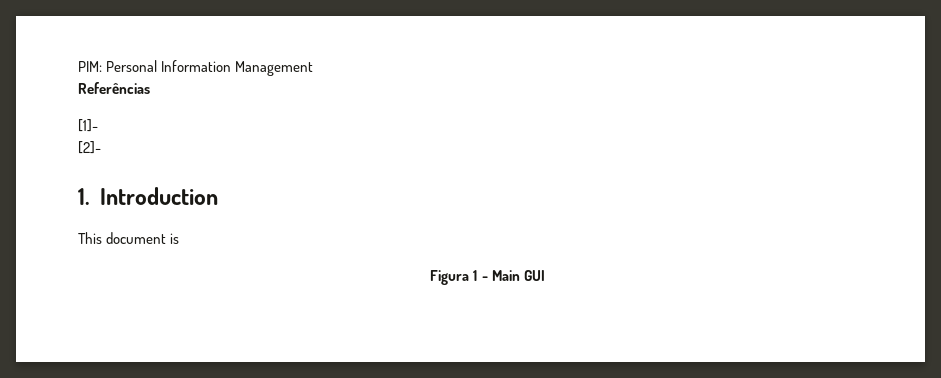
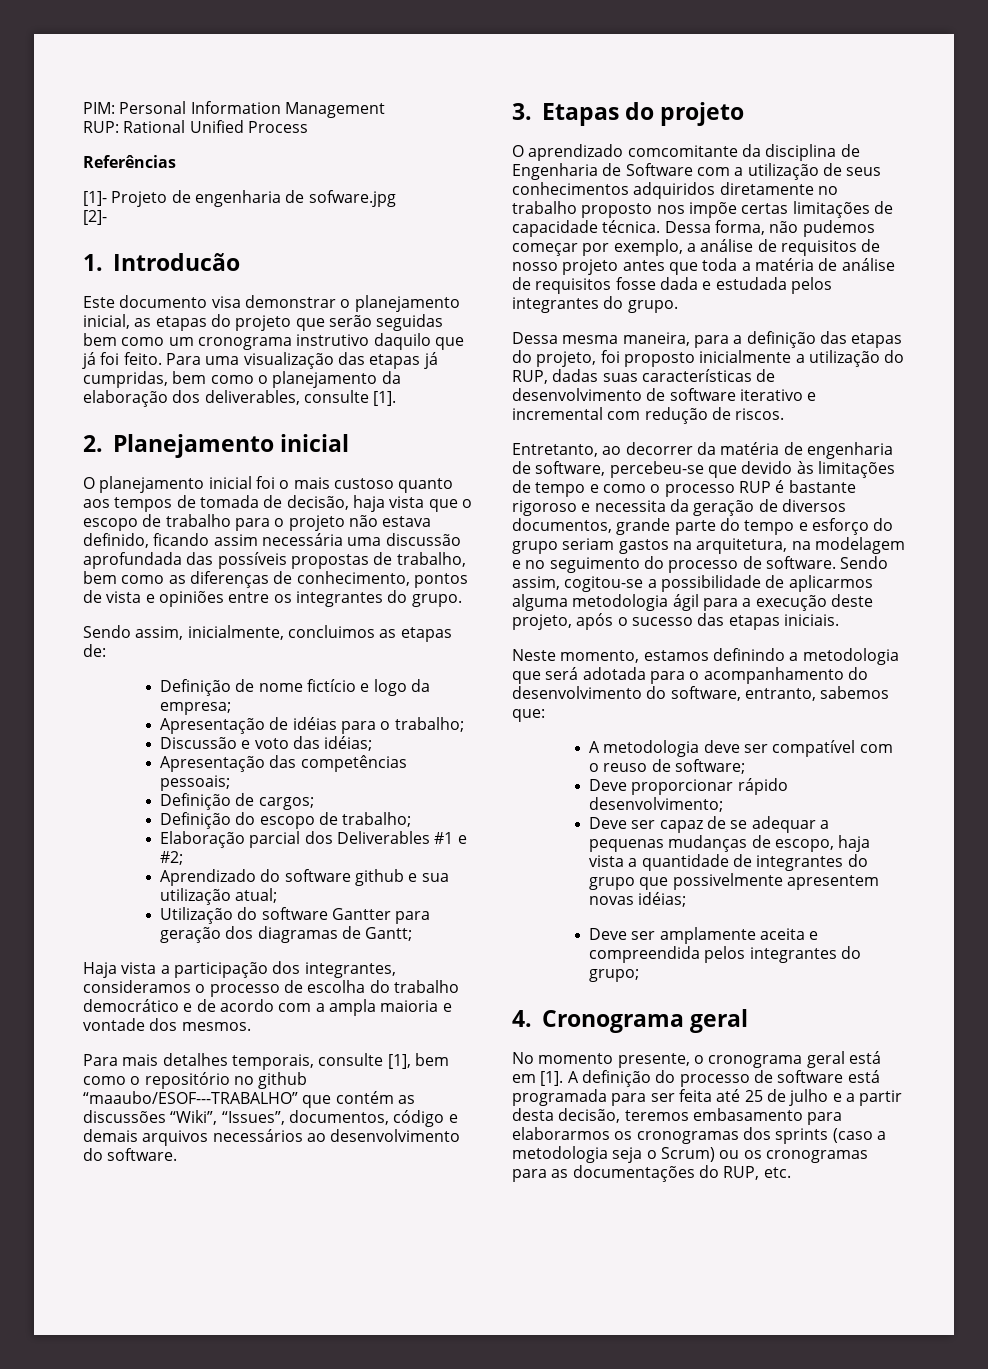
+ RUP: Rational Unified Process
  Referências
- [1]-
+ [1]- Projeto de engenharia de sofware.jpg
  [2]-
- 1. Introduction
- This document is
- Figura 1 - Main GUI
+ 1. Introducão
+ Este documento visa demonstrar o planejamento inicial, as etapas do projeto que serão seguidas bem como um cronograma instrutivo daquilo que já foi feito. Para uma visualização das etapas já cumpridas, bem como o planejamento da elaboração dos deliverables, consulte [1].
+ 2. Planejamento inicial
+ O planejamento inicial foi o mais custoso quanto aos tempos de tomada de decisão, haja vista que o escopo de trabalho para o projeto não estava definido, ficando assim necessária uma discussão aprofundada das possíveis propostas de trabalho, bem como as diferenças de conhecimento, pontos de vista e opiniões entre os integrantes do grupo.
+ Sendo assim, inicialmente, concluimos as etapas de:
+ Definição de nome fictício e logo da empresa;
+ Apresentação de idéias para o trabalho;
+ Discussão e voto das idéias;
+ Apresentação das competências pessoais;
+ Definição de cargos;
+ Definição do escopo de trabalho;
+ Elaboração parcial dos Deliverables #1 e #2;
+ Aprendizado do software github e sua utilização atual;
+ Utilização do software Gantter para geração dos diagramas de Gantt;
+ Haja vista a participação dos integrantes, consideramos o processo de escolha do trabalho democrático e de acordo com a ampla maioria e vontade dos mesmos.
+ Para mais detalhes temporais, consulte [1], bem como o repositório no github “maaubo/ESOF---TRABALHO” que contém as discussões “Wiki”, “Issues”, documentos, código e demais arquivos necessários ao desenvolvimento do software.
+ 3. Etapas do projeto
+ O aprendizado comcomitante da disciplina de Engenharia de Software com a utilização de seus conhecimentos adquiridos diretamente no trabalho proposto nos impõe certas limitações de capacidade técnica. Dessa forma, não pudemos começar por exemplo, a análise de requisitos de nosso projeto antes que toda a matéria de análise de requisitos fosse dada e estudada pelos integrantes do grupo.
+ Dessa mesma maneira, para a definição das etapas do projeto, foi proposto inicialmente a utilização do RUP, dadas suas características de desenvolvimento de software iterativo e incremental com redução de riscos.
+ Entretanto, ao decorrer da matéria de engenharia de software, percebeu-se que devido às limitações de tempo e como o processo RUP é bastante rigoroso e necessita da geração de diversos documentos, grande parte do tempo e esforço do grupo seriam gastos na arquitetura, na modelagem e no seguimento do processo de software. Sendo assim, cogitou-se a possibilidade de aplicarmos alguma metodologia ágil para a execução deste projeto, após o sucesso das etapas iniciais.
+ Neste momento, estamos definindo a metodologia que será adotada para o acompanhamento do desenvolvimento do software, entranto, sabemos que:
+ A metodologia deve ser compatível com o reuso de software;
+ Deve proporcionar rápido desenvolvimento;
+ Deve ser capaz de se adequar a pequenas mudanças de escopo, haja vista a quantidade de integrantes do grupo que possivelmente apresentem novas idéias;
+ Deve ser amplamente aceita e compreendida pelos integrantes do grupo;
+ 4. Cronograma geral
+ No momento presente, o cronograma geral está em [1]. A definição do processo de software está programada para ser feita até 25 de julho e a partir desta decisão, teremos embasamento para elaborarmos os cronogramas dos sprints (caso a metodologia seja o Scrum) ou os cronogramas para as documentações do RUP, etc.

